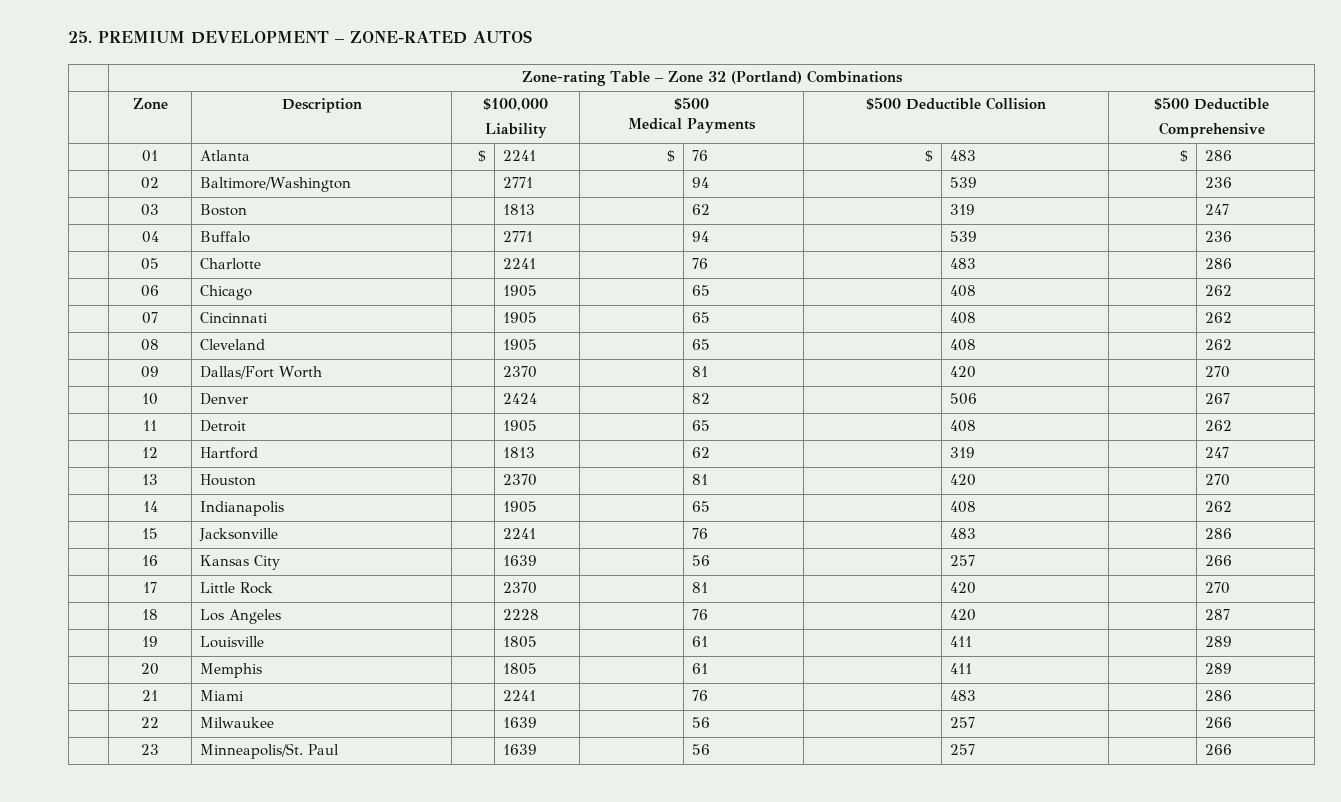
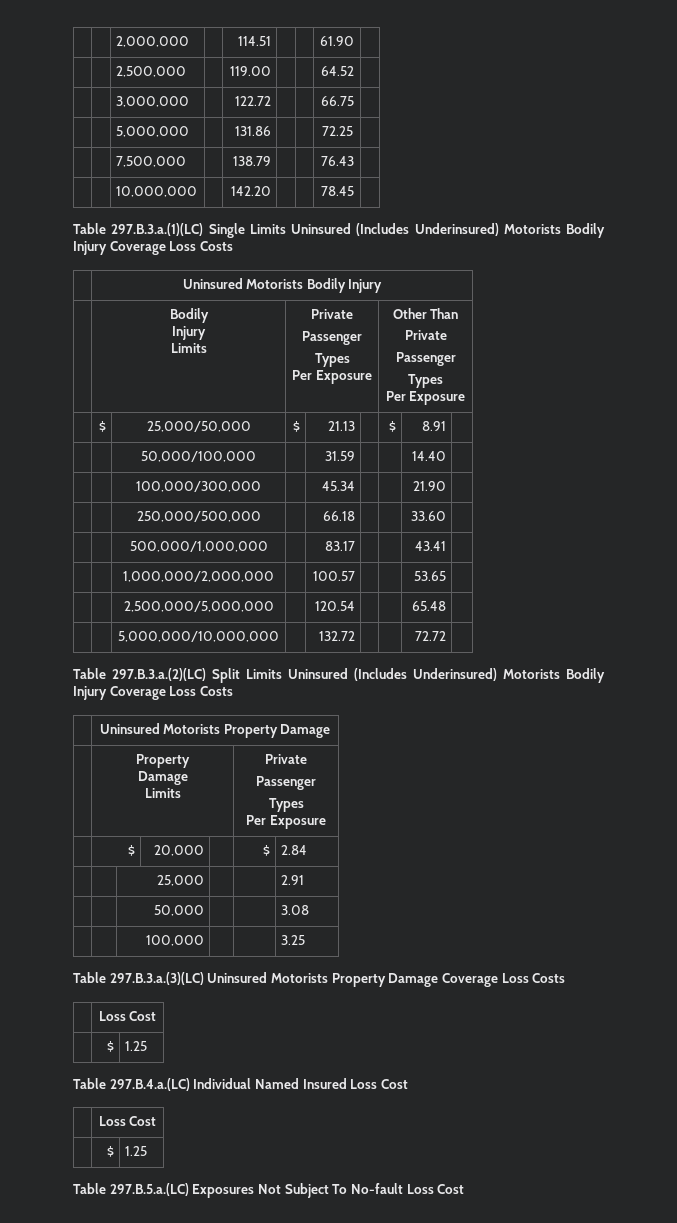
- 25. PREMIUM DEVELOPMENT – ZONE-RATED AUTOS
- | Zone-rating Table – Zone 32 (Portland) Combinations
- | Zone | Description | $100,000
- Liability | $500
- Medical Payments | $500 Deductible Collision | $500 Deductible
- Comprehensive
- | 01 | Atlanta | $ | 2241 | $ | 76 | $ | 483 | $ | 286
- | 02 | Baltimore/Washington | | 2771 | | 94 | | 539 | | 236
- | 03 | Boston | | 1813 | | 62 | | 319 | | 247
- | 04 | Buffalo | | 2771 | | 94 | | 539 | | 236
- | 05 | Charlotte | | 2241 | | 76 | | 483 | | 286
- | 06 | Chicago | | 1905 | | 65 | | 408 | | 262
- | 07 | Cincinnati | | 1905 | | 65 | | 408 | | 262
- | 08 | Cleveland | | 1905 | | 65 | | 408 | | 262
- | 09 | Dallas/Fort Worth | | 2370 | | 81 | | 420 | | 270
- | 10 | Denver | | 2424 | | 82 | | 506 | | 267
- | 11 | Detroit | | 1905 | | 65 | | 408 | | 262
- | 12 | Hartford | | 1813 | | 62 | | 319 | | 247
- | 13 | Houston | | 2370 | | 81 | | 420 | | 270
- | 14 | Indianapolis | | 1905 | | 65 | | 408 | | 262
- | 15 | Jacksonville | | 2241 | | 76 | | 483 | | 286
- | 16 | Kansas City | | 1639 | | 56 | | 257 | | 266
- | 17 | Little Rock | | 2370 | | 81 | | 420 | | 270
- | 18 | Los Angeles | | 2228 | | 76 | | 420 | | 287
- | 19 | Louisville | | 1805 | | 61 | | 411 | | 289
- | 20 | Memphis | | 1805 | | 61 | | 411 | | 289
- | 21 | Miami | | 2241 | | 76 | | 483 | | 286
- | 22 | Milwaukee | | 1639 | | 56 | | 257 | | 266
- | 23 | Minneapolis/St. Paul | | 1639 | | 56 | | 257 | | 266
+ | | 2,000,000 | | 114.51 | | | 61.90 |
+ | | 2,500,000 | | 119.00 | | | 64.52 |
+ | | 3,000,000 | | 122.72 | | | 66.75 |
+ | | 5,000,000 | | 131.86 | | | 72.25 |
+ | | 7,500,000 | | 138.79 | | | 76.43 |
+ | | 10,000,000 | | 142.20 | | | 78.45 |
+ Table 297.B.3.a.(1)(LC) Single Limits Uninsured (Includes Underinsured) Motorists Bodily Injury Coverage Loss Costs
+ | Uninsured Motorists Bodily Injury
+ | Bodily
+ Injury
+ Limits | Private
+ Passenger
+ Types
+ Per Exposure | Other Than
+ Private
+ Passenger
+ Types
+ Per Exposure
+ | $ | 25,000/50,000 | $ | 21.13 | | $ | 8.91 |
+ | | 50,000/100,000 | | 31.59 | | | 14.40 |
+ | | 100,000/300,000 | | 45.34 | | | 21.90 |
+ | | 250,000/500,000 | | 66.18 | | | 33.60 |
+ | | 500,000/1,000,000 | | 83.17 | | | 43.41 |
+ | | 1,000,000/2,000,000 | | 100.57 | | | 53.65 |
+ | | 2,500,000/5,000,000 | | 120.54 | | | 65.48 |
+ | | 5,000,000/10,000,000 | | 132.72 | | | 72.72 |
+ Table 297.B.3.a.(2)(LC) Split Limits Uninsured (Includes Underinsured) Motorists Bodily Injury Coverage Loss Costs
+ | Uninsured Motorists Property Damage
+ | Property
+ Damage
+ Limits | Private
+ Passenger
+ Types
+ Per Exposure
+ | $ | 20,000 | | $ | 2.84
+ | | 25,000 | | | 2.91
+ | | 50,000 | | | 3.08
+ | | 100,000 | | | 3.25
+ Table 297.B.3.a.(3)(LC) Uninsured Motorists Property Damage Coverage Loss Costs
+ | Loss Cost
+ | $ | 1.25
+ Table 297.B.4.a.(LC) Individual Named Insured Loss Cost
+ | Loss Cost
+ | $ | 1.25
+ Table 297.B.5.a.(LC) Exposures Not Subject To No-fault Loss Cost

